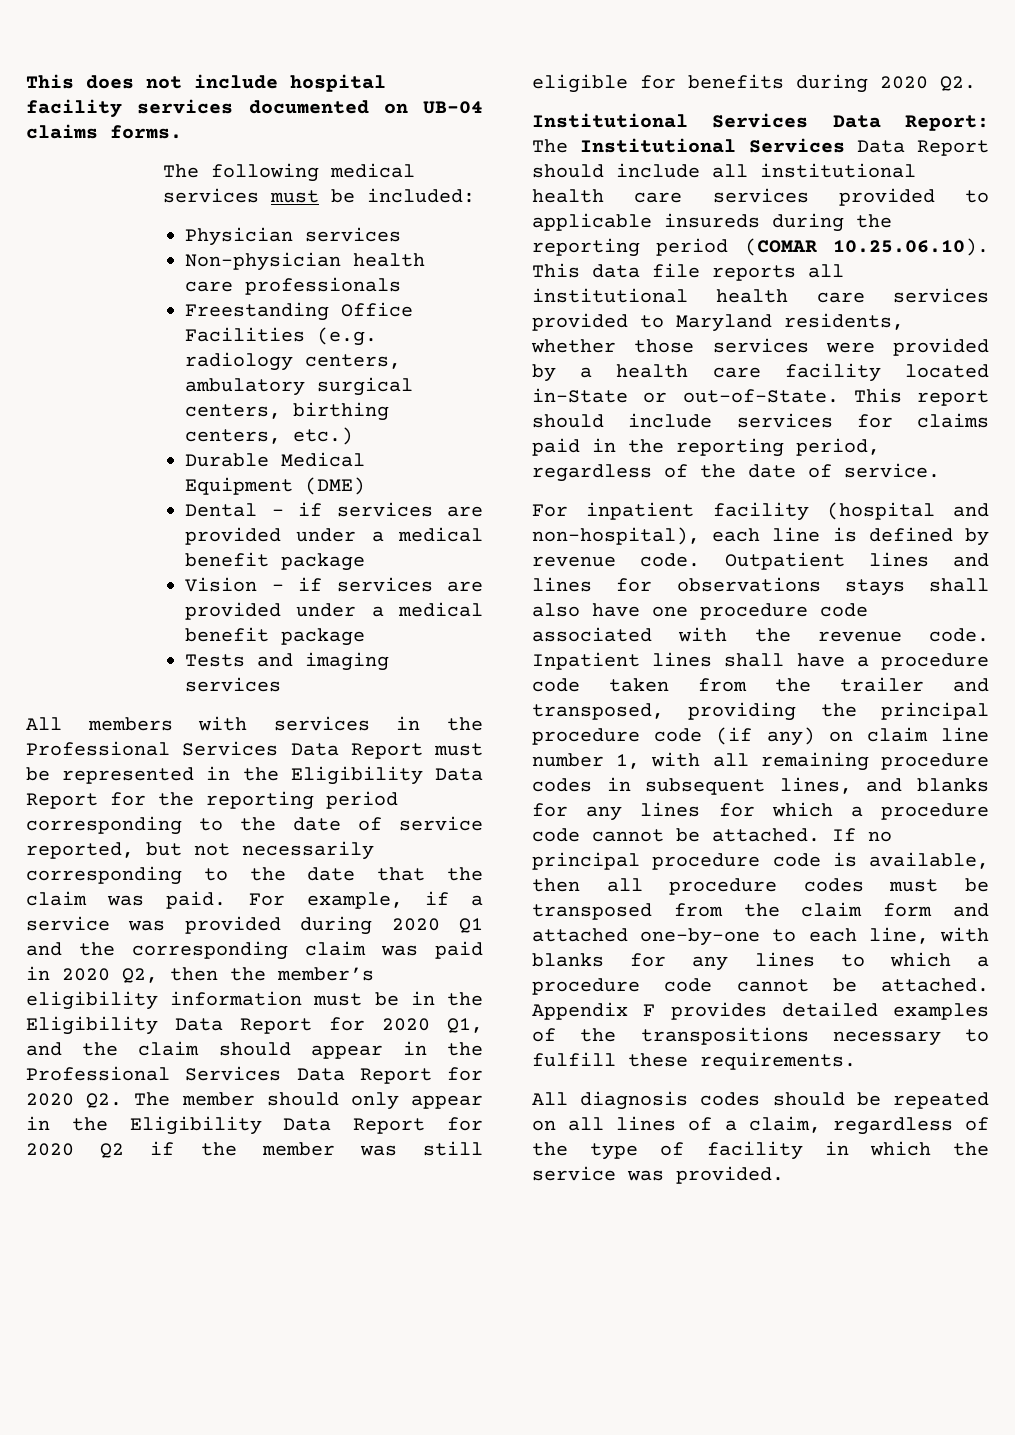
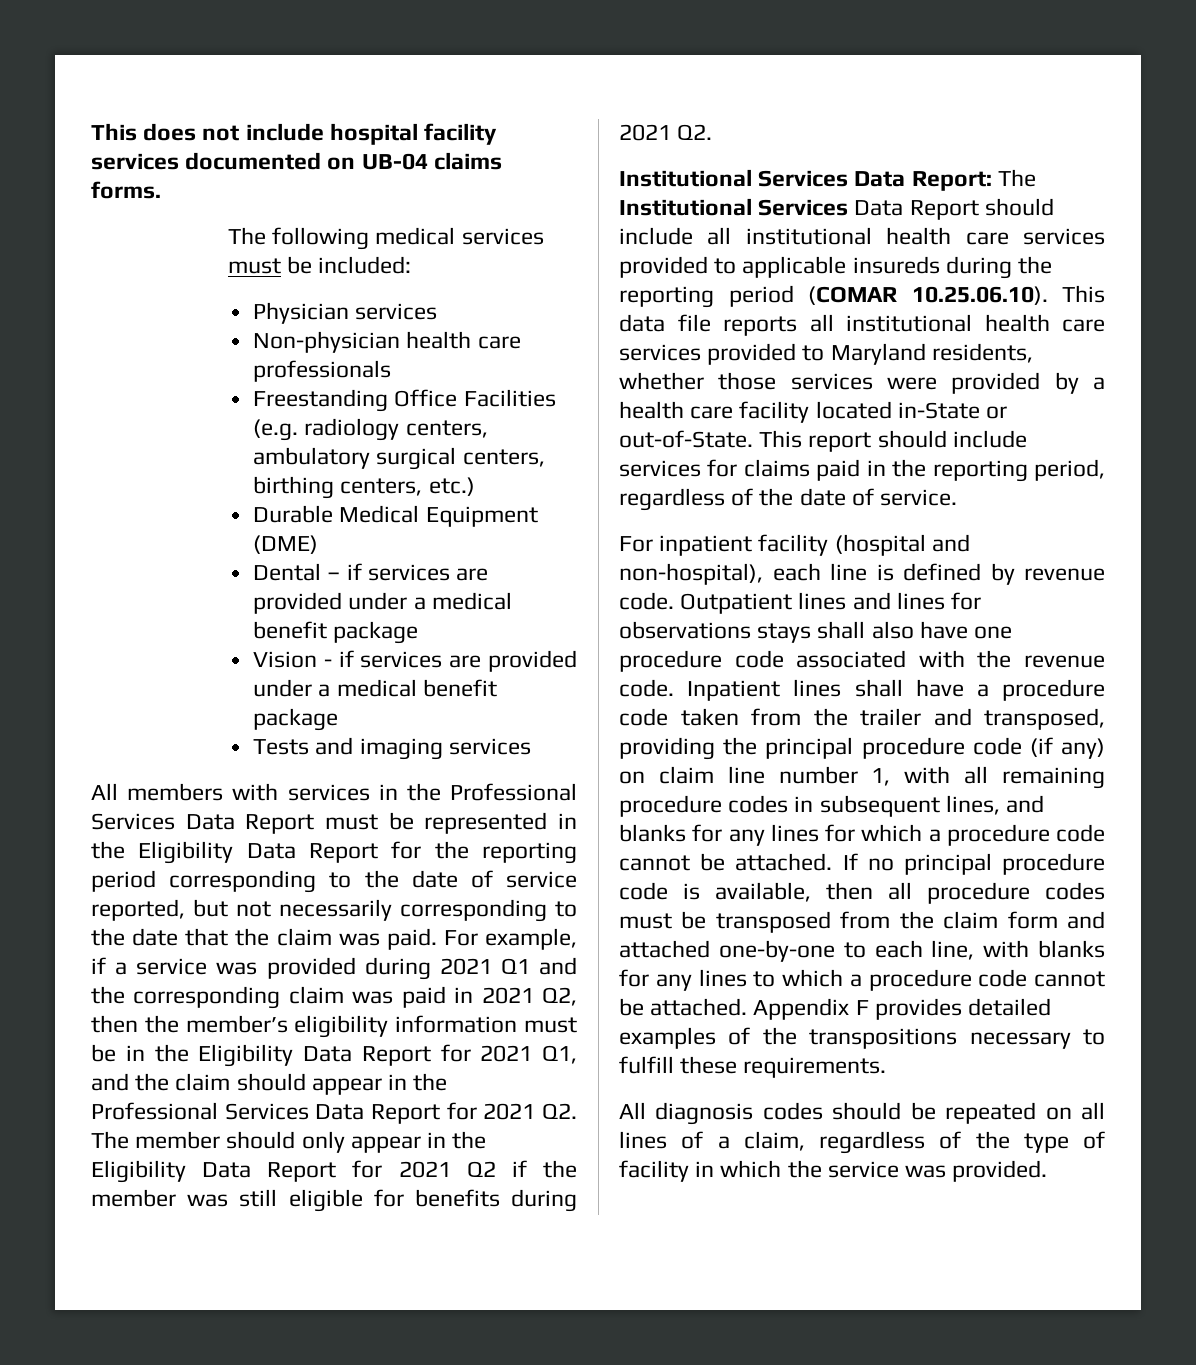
- For example, if a service was provided during 2020 Q1 and the corresponding claim was paid in 2020 Q2, then the member’s eligibility information must be in the Eligibility Data Report for 2020 Q1, and the claim should appear in the Professional Services Data Report for 2020 Q2. The member should only appear in the Eligibility Data Report for 2020 Q2 if the member was still eligible for benefits during 2020 Q2.
+ For example, if a service was provided during 2021 Q1 and the corresponding claim was paid in 2021 Q2, then the member’s eligibility information must be in the Eligibility Data Report for 2021 Q1, and the claim should appear in the Professional Services Data Report for 2021 Q2. The member should only appear in the Eligibility Data Report for 2021 Q2 if the member was still eligible for benefits during 2021 Q2.

